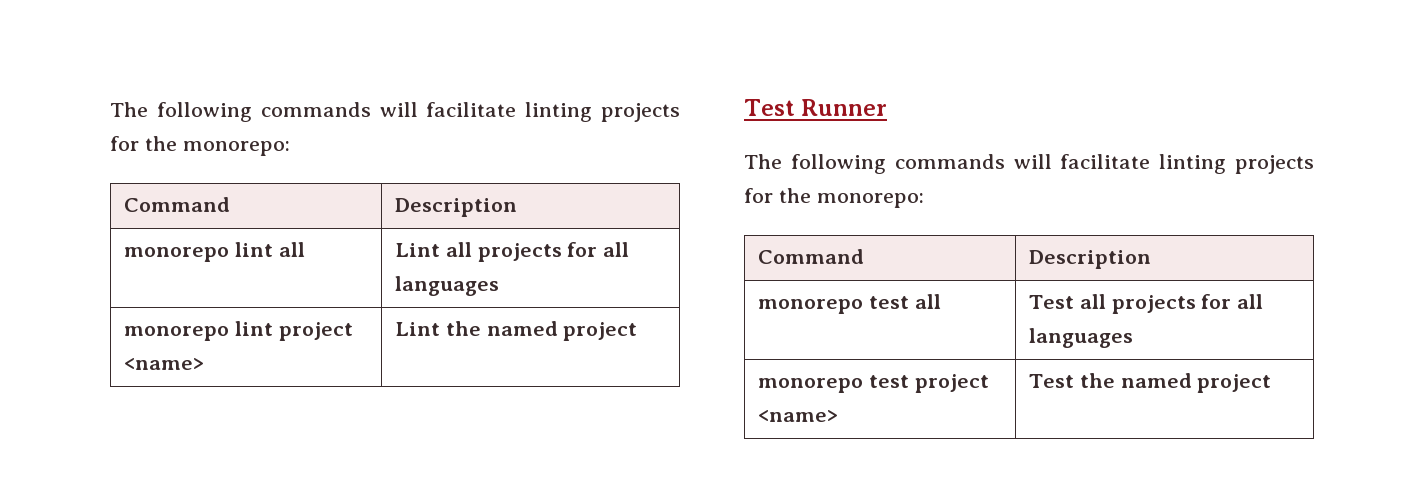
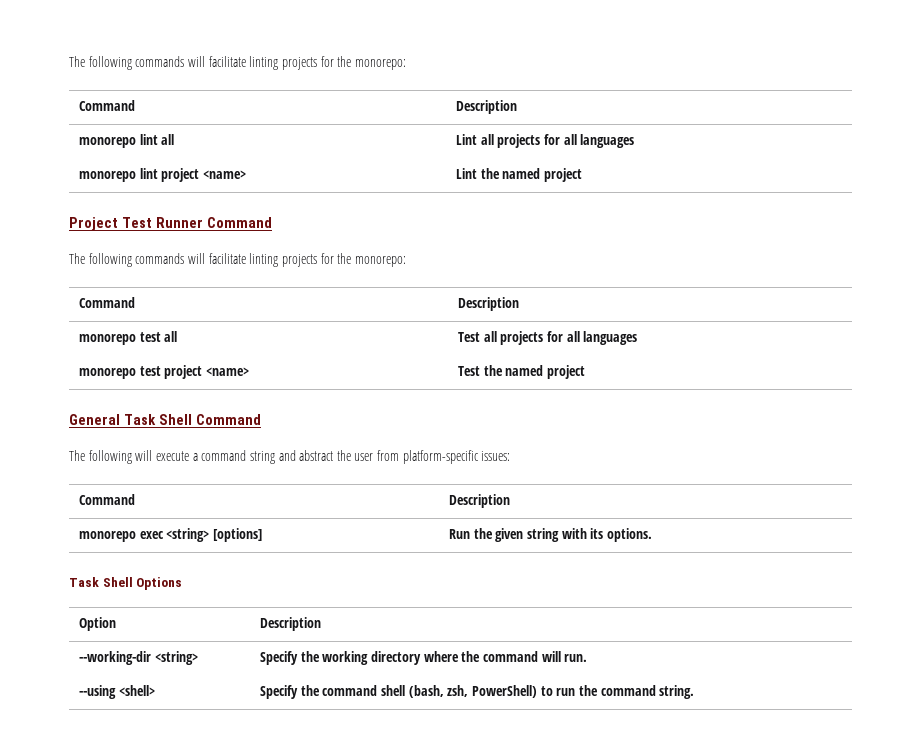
- Test Runner
+ Project Test Runner Command
+ General Task Shell Command
+ The following will execute a command string and abstract the user from platform-specific issues:
+ Command | Description
+ monorepo exec <string> [options] | Run the given string with its options.
+ Task Shell Options
+ Option | Description
+ --working-dir <string> | Specify the working directory where the command will run.
+ --using <shell> | Specify the command shell (bash, zsh, PowerShell) to run the command string.

